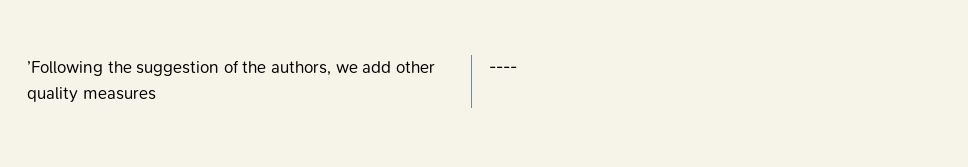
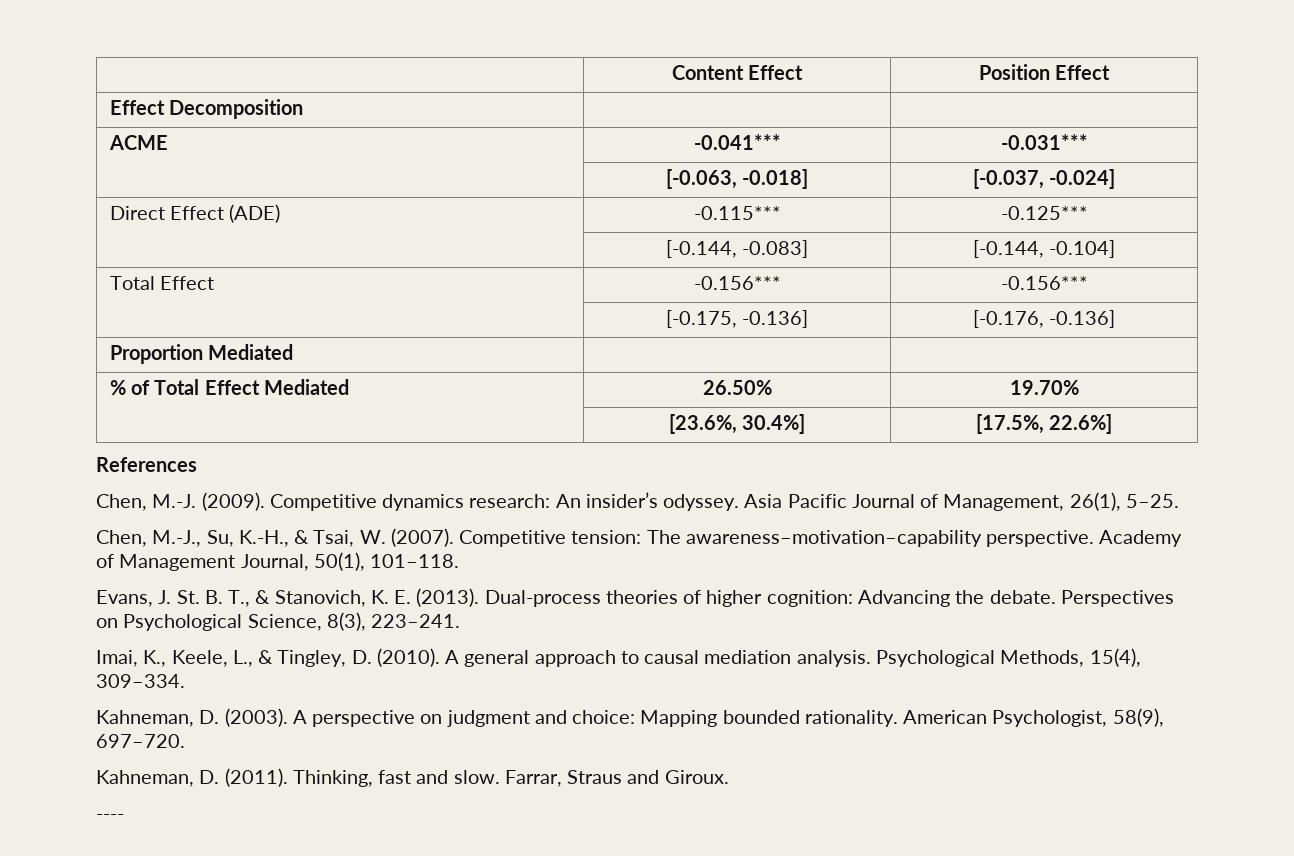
- ’Following the suggestion of the authors, we add other quality measures
+ | Content Effect | Position Effect
+ Effect Decomposition | |
+ ACME | -0.041*** | -0.031***
+ | [-0.063, -0.018] | [-0.037, -0.024]
+ Direct Effect (ADE) | -0.115*** | -0.125***
+ | [-0.144, -0.083] | [-0.144, -0.104]
+ Total Effect | -0.156*** | -0.156***
+ | [-0.175, -0.136] | [-0.176, -0.136]
+ Proportion Mediated | |
+ % of Total Effect Mediated | 26.50% | 19.70%
+ | [23.6%, 30.4%] | [17.5%, 22.6%]
+ References
+ Chen, M.-J. (2009). Competitive dynamics research: An insider’s odyssey. Asia Pacific Journal of Management, 26(1), 5–25.
+ Chen, M.-J., Su, K.-H., & Tsai, W. (2007). Competitive tension: The awareness–motivation–capability perspective. Academy of Management Journal, 50(1), 101–118.
+ Evans, J. St. B. T., & Stanovich, K. E. (2013). Dual-process theories of higher cognition: Advancing the debate. Perspectives on Psychological Science, 8(3), 223–241.
+ Imai, K., Keele, L., & Tingley, D. (2010). A general approach to causal mediation analysis. Psychological Methods, 15(4), 309–334.
+ Kahneman, D. (2003). A perspective on judgment and choice: Mapping bounded rationality. American Psychologist, 58(9), 697–720.
+ Kahneman, D. (2011). Thinking, fast and slow. Farrar, Straus and Giroux.

